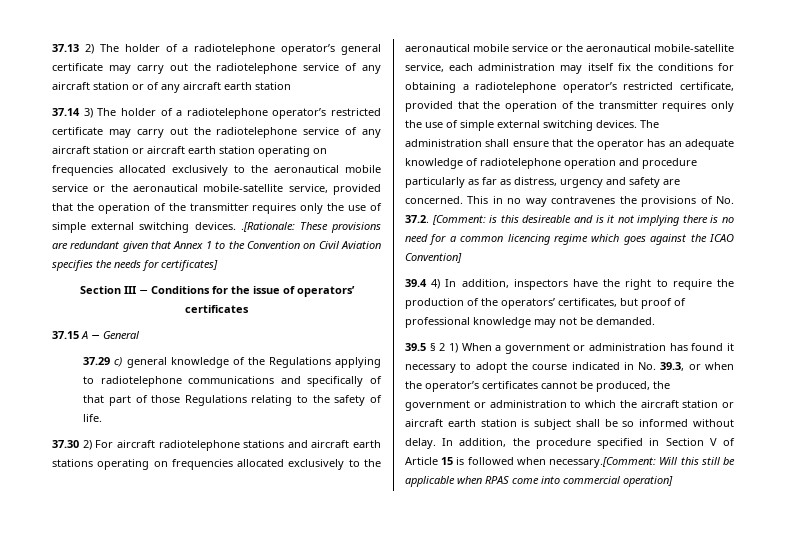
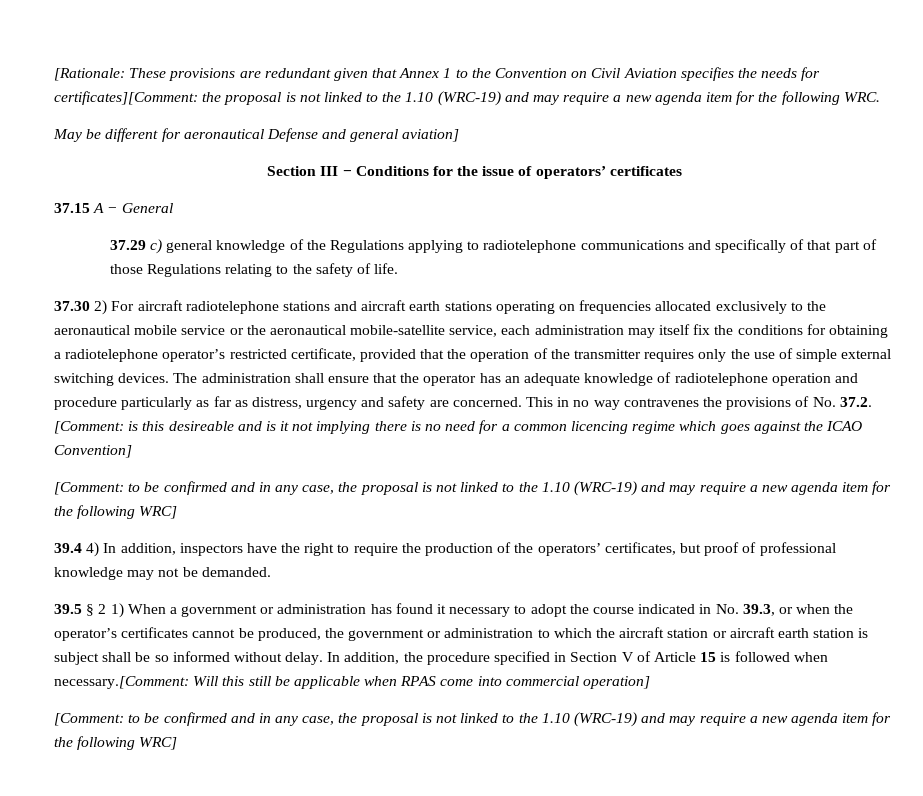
- 37.13 2) The holder of a radiotelephone operator’s general certificate may carry out the radiotelephone service of any aircraft station or of any aircraft earth station
- 37.14 3) The holder of a radiotelephone operator’s restricted certificate may carry out the radiotelephone service of any aircraft station or aircraft earth station operating on frequencies allocated exclusively to the aeronautical mobile service or the aeronautical mobile-satellite service, provided that the operation of the transmitter requires only the use of simple external switching devices. .[Rationale: These provisions are redundant given that Annex 1 to the Convention on Civil Aviation specifies the needs for certificates]
+ [Rationale: These provisions are redundant given that Annex 1 to the Convention on Civil Aviation specifies the needs for certificates][Comment: the proposal is not linked to the 1.10 (WRC-19) and may require a new agenda item for the following WRC.
+ May be different for aeronautical Defense and general aviation]
  This in no way contravenes the provisions of No. 37.2. [Comment: is this desireable and is it not implying there is no need for a common licencing regime which goes against the ICAO Convention]
+ [Comment: to be confirmed and in any case, the proposal is not linked to the 1.10 (WRC-19) and may require a new agenda item for the following WRC]
  In addition, the procedure specified in Section V of Article 15 is followed when necessary.[Comment: Will this still be applicable when RPAS come into commercial operation]
+ [Comment: to be confirmed and in any case, the proposal is not linked to the 1.10 (WRC-19) and may require a new agenda item for the following WRC]

